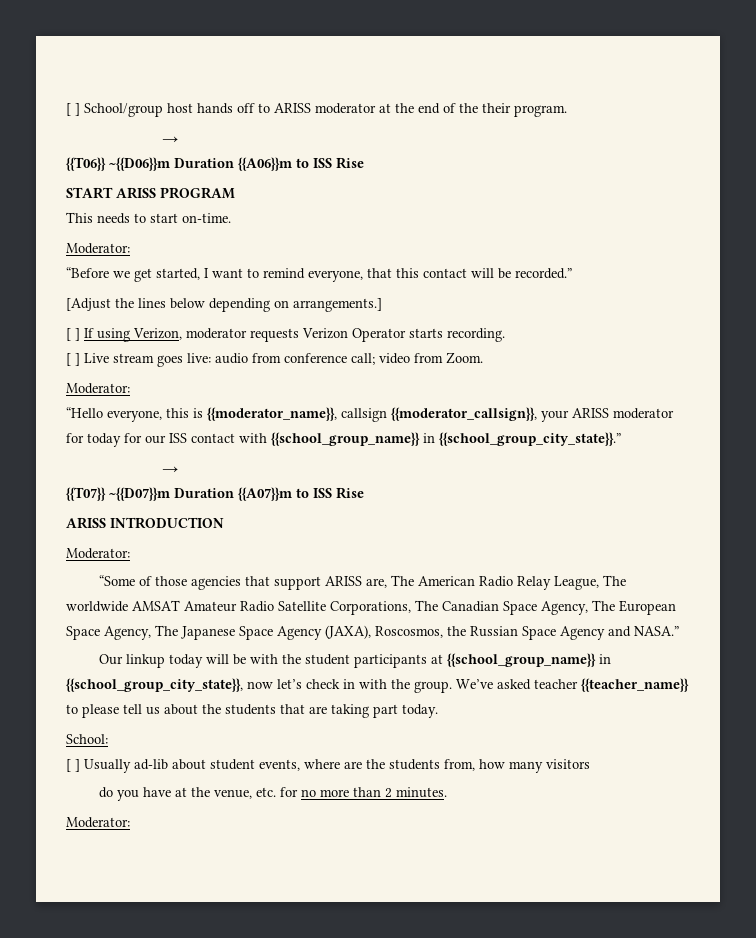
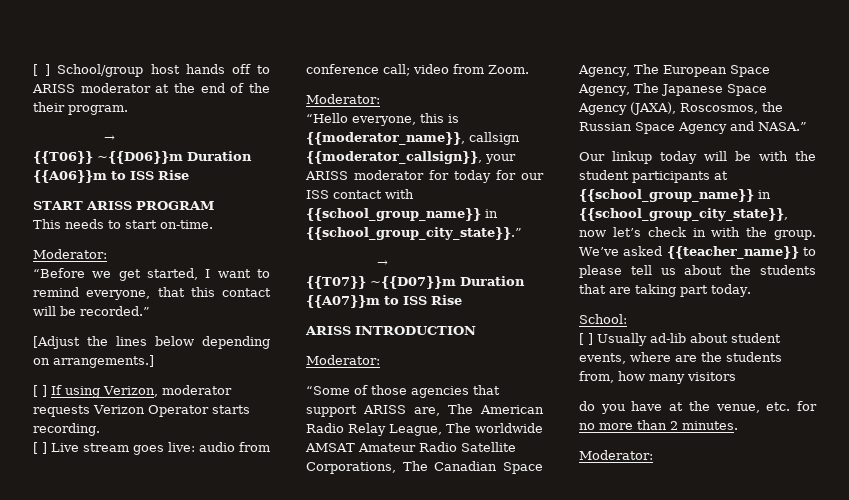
- We’ve asked teacher {{teacher_name}} to please tell us about the students that are taking part today.
+ We’ve asked {{teacher_name}} to please tell us about the students that are taking part today.

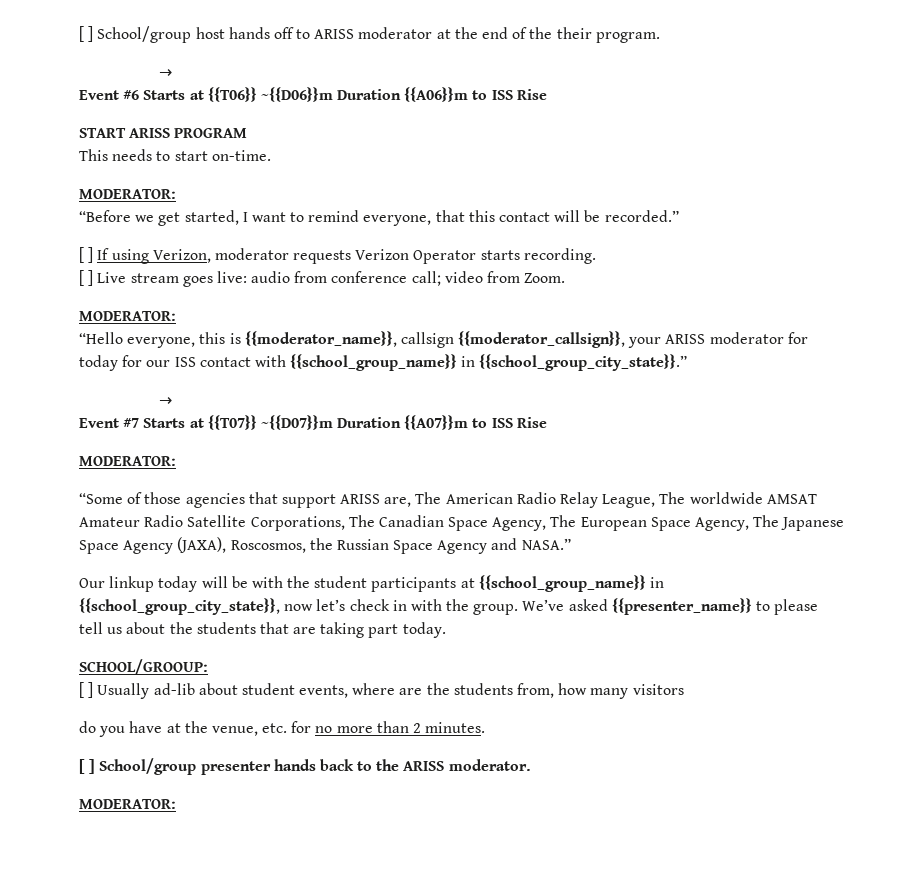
- {{T06}} ~{{D06}}m Duration {{A06}}m to ISS Rise
+ Event #6 Starts at {{T06}} ~{{D06}}m Duration {{A06}}m to ISS Rise
  This needs to start on-time.
- Moderator:
+ MODERATOR:
- [Adjust the lines below depending on arrangements.]
  [ ] Live stream goes live: audio from conference call; video from Zoom.
- Moderator:
+ MODERATOR:
- {{T07}} ~{{D07}}m Duration {{A07}}m to ISS Rise
- ARISS INTRODUCTION
- Moderator:
+ Event #7 Starts at {{T07}} ~{{D07}}m Duration {{A07}}m to ISS Rise
+ MODERATOR:
- We’ve asked {{teacher_name}} to please tell us about the students that are taking part today.
+ We’ve asked {{presenter_name}} to please tell us about the students that are taking part today.
- School:
+ SCHOOL/GROOUP:
  do you have at the venue, etc. for no more than 2 minutes.
- Moderator:
+ [ ] School/group presenter hands back to the ARISS moderator.
+ MODERATOR:

